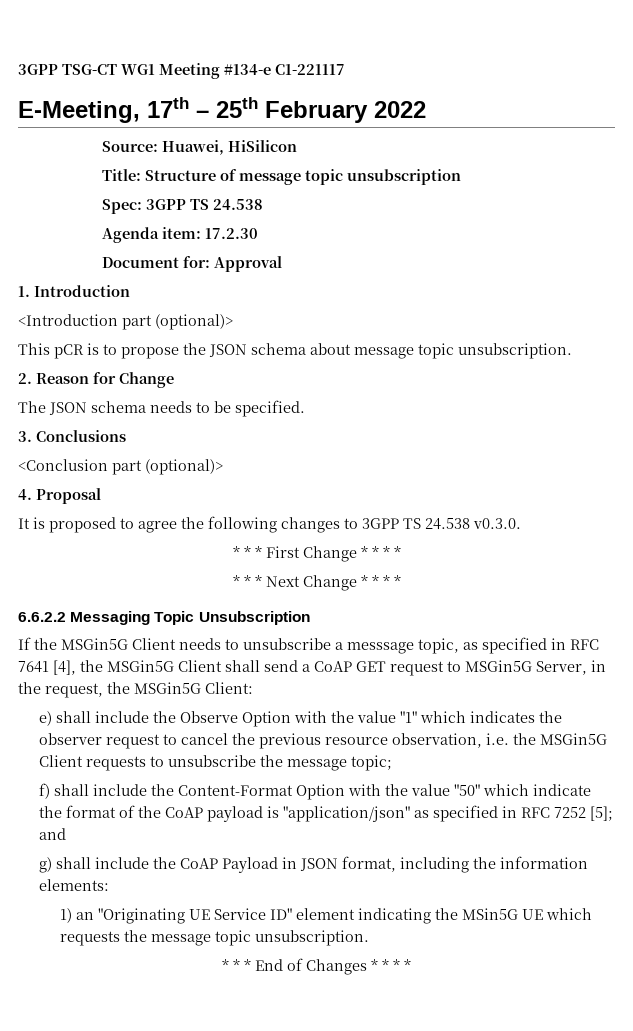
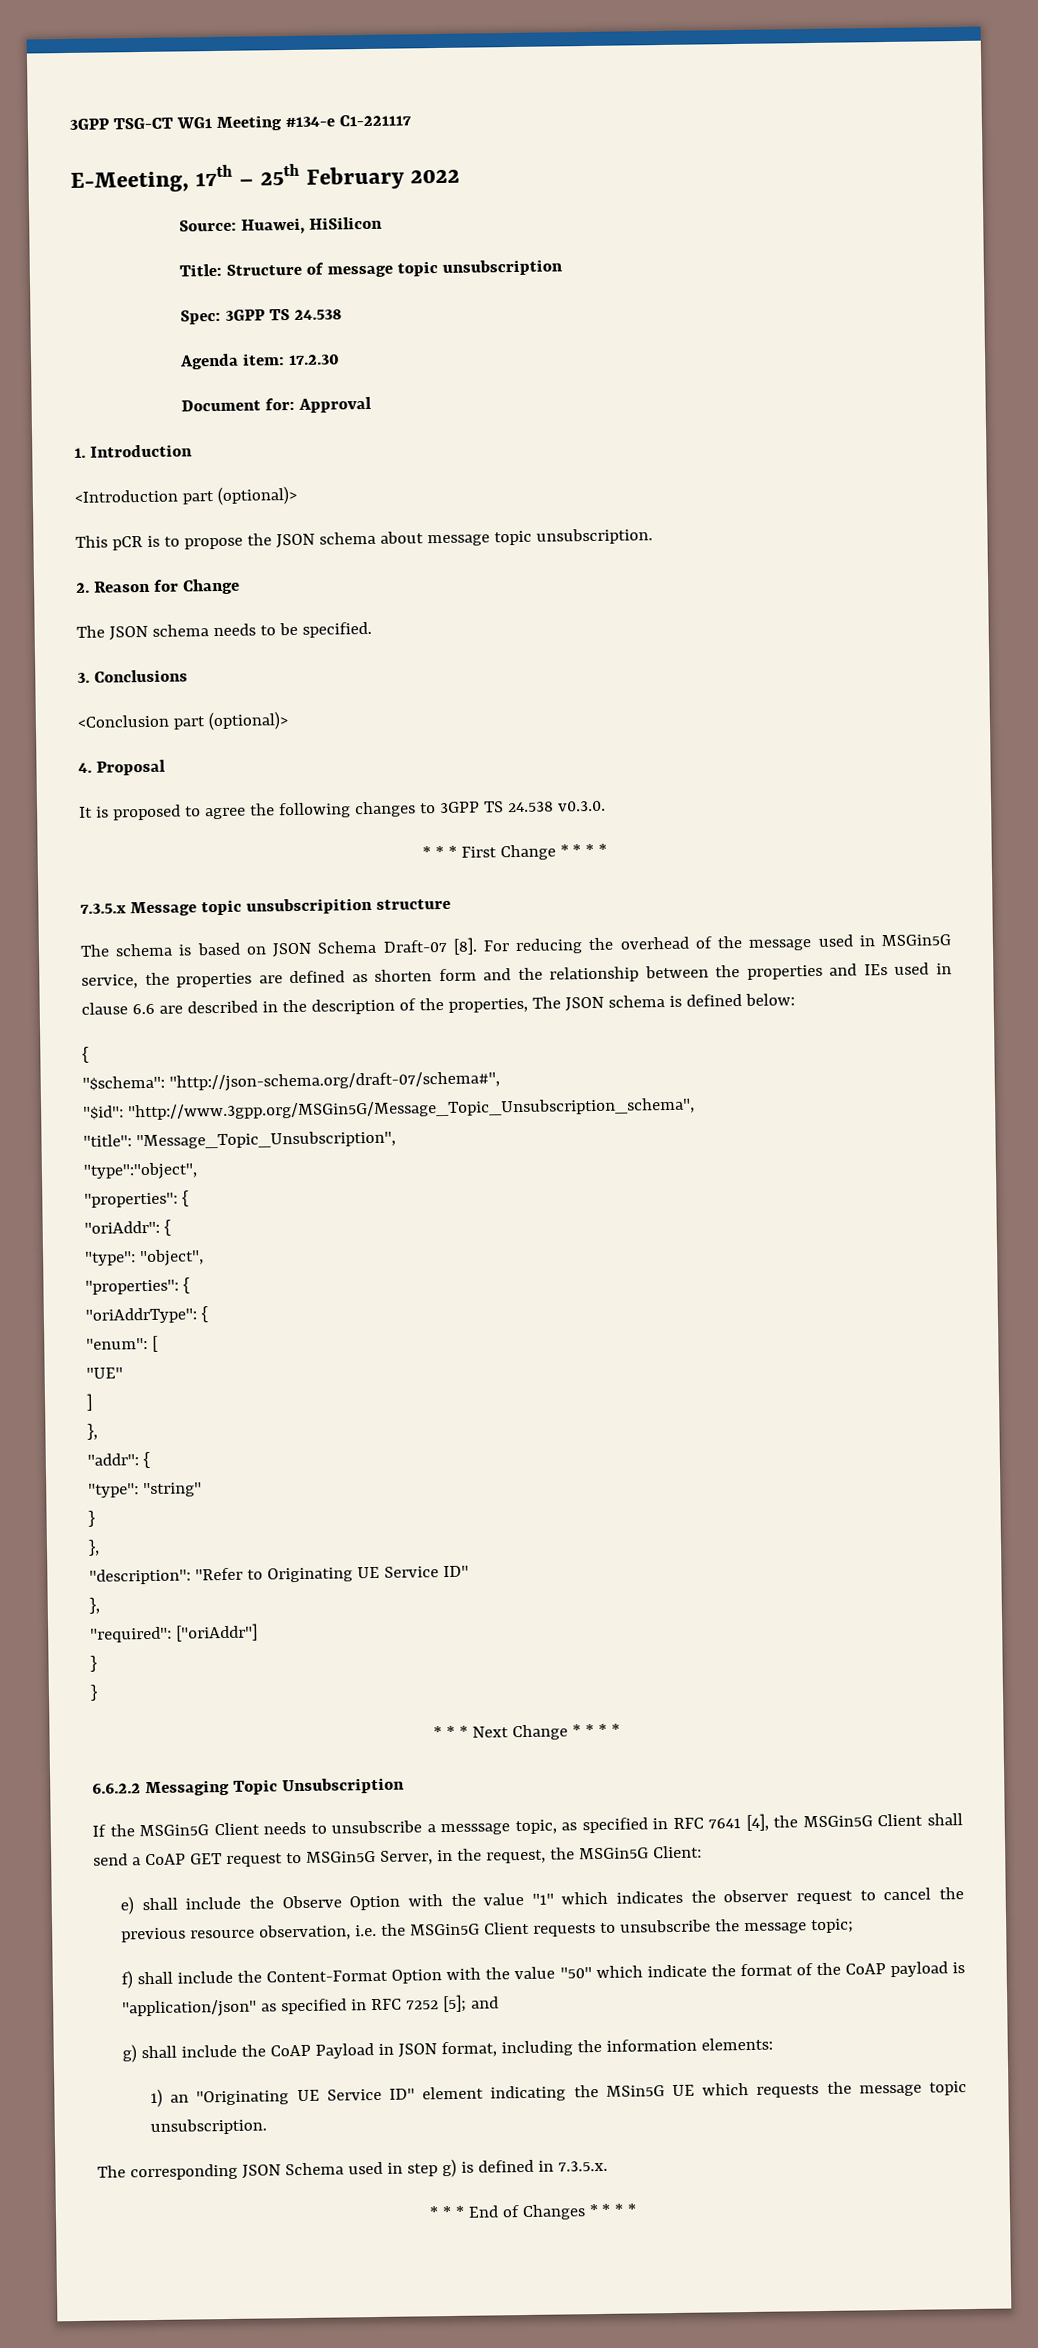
+ 7.3.5.x Message topic unsubscripition structure
+ The schema is based on JSON Schema Draft-07 [8]. For reducing the overhead of the message used in MSGin5G service, the properties are defined as shorten form and the relationship between the properties and IEs used in clause 6.6 are described in the description of the properties, The JSON schema is defined below:
+ {
+ "$schema": "http://json-schema.org/draft-07/schema#",
+ "$id": "http://www.3gpp.org/MSGin5G/Message_Topic_Unsubscription_schema",
+ "title": "Message_Topic_Unsubscription",
+ "type":"object",
+ "properties": {
+ "oriAddr": {
+ "type": "object",
+ "properties": {
+ "oriAddrType": {
+ "enum": [
+ "UE"
+ ]
+ },
+ "addr": {
+ "type": "string"
+ }
+ },
+ "description": "Refer to Originating UE Service ID"
+ },
+ "required": ["oriAddr"]
+ }
+ }
+ The corresponding JSON Schema used in step g) is defined in 7.3.5.x.

